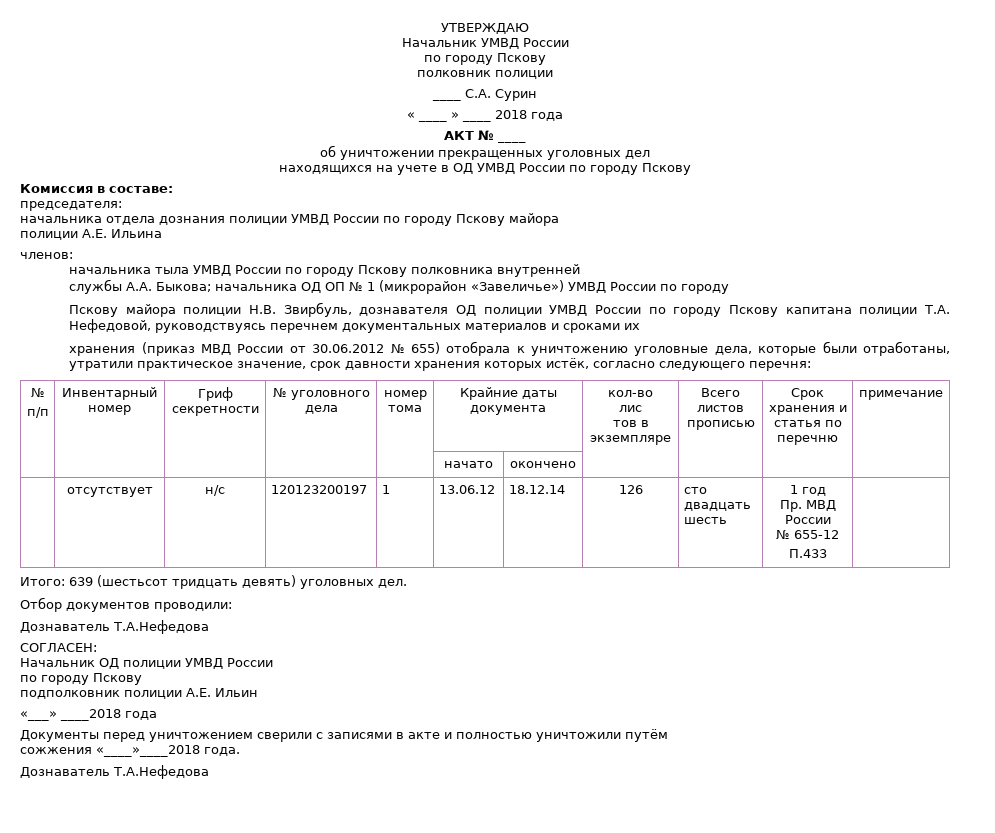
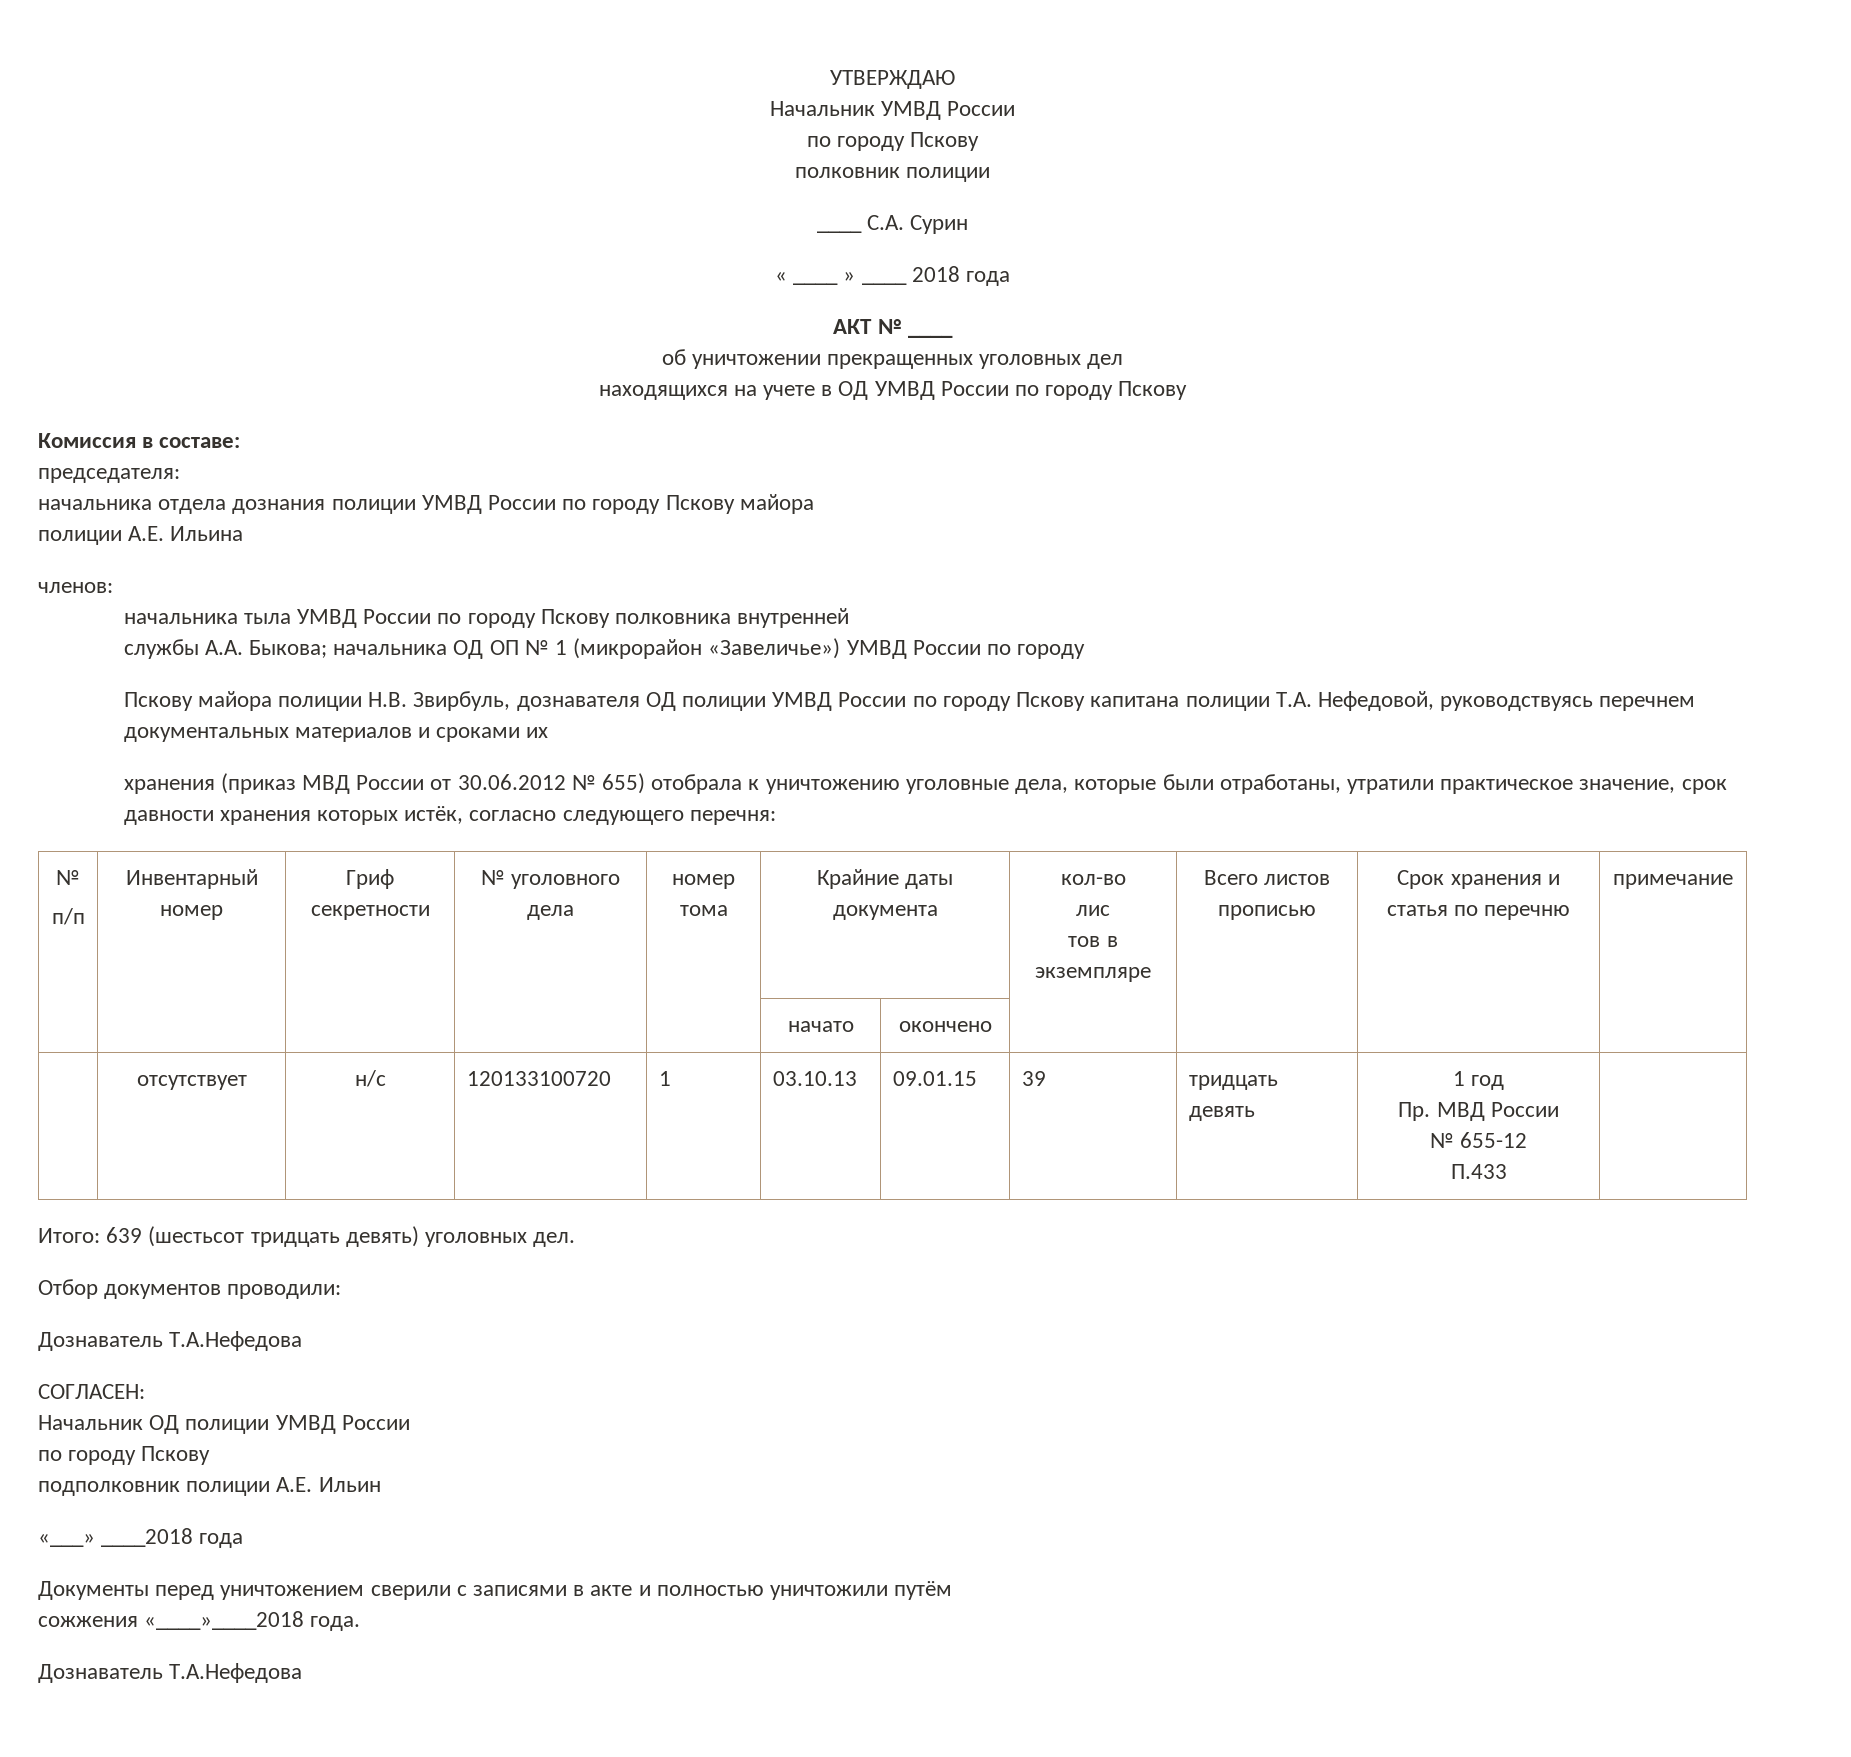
- | отсутствует | н/с | 120123200197 | 1 | 13.06.12 | 18.12.14 | 126 | сто двадцать шесть | 1 год
+ | отсутствует | н/с | 120133100720 | 1 | 03.10.13 | 09.01.15 | 39 | тридцать девять | 1 год

